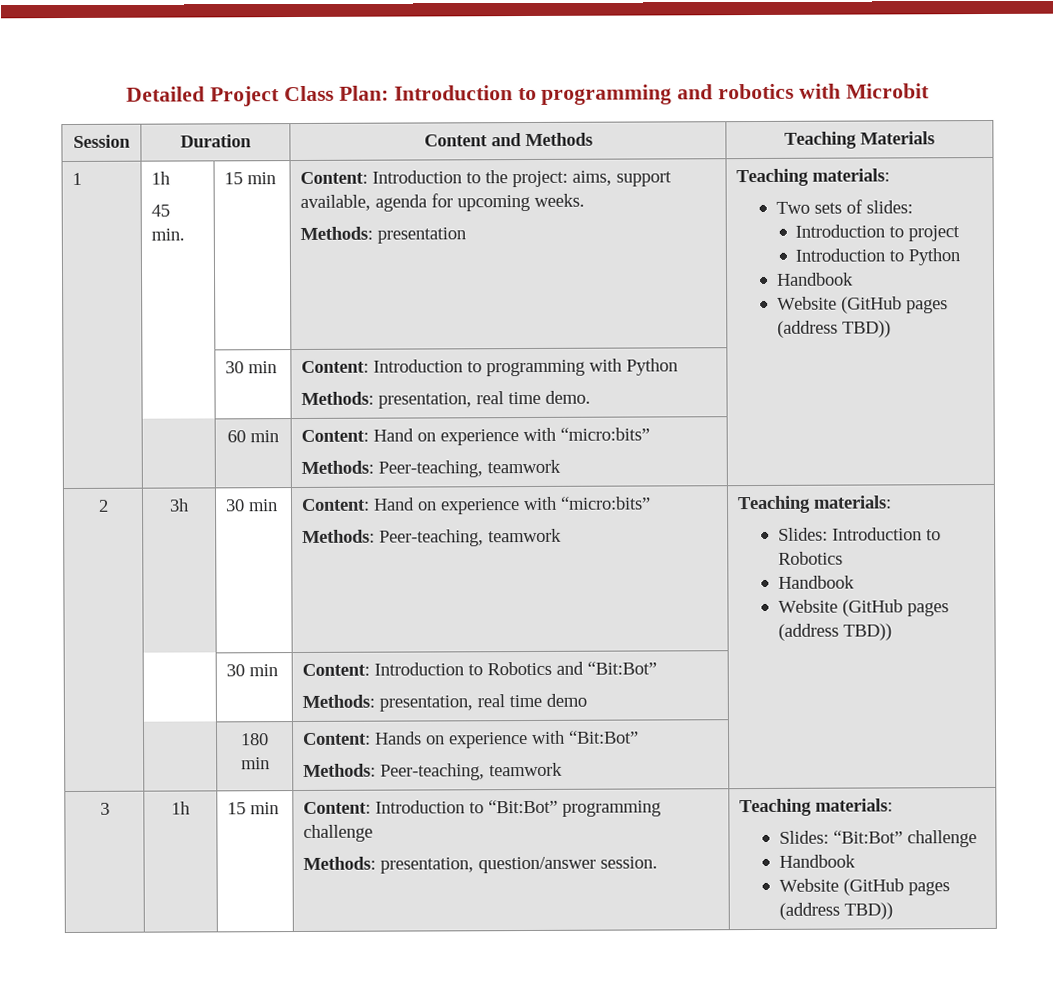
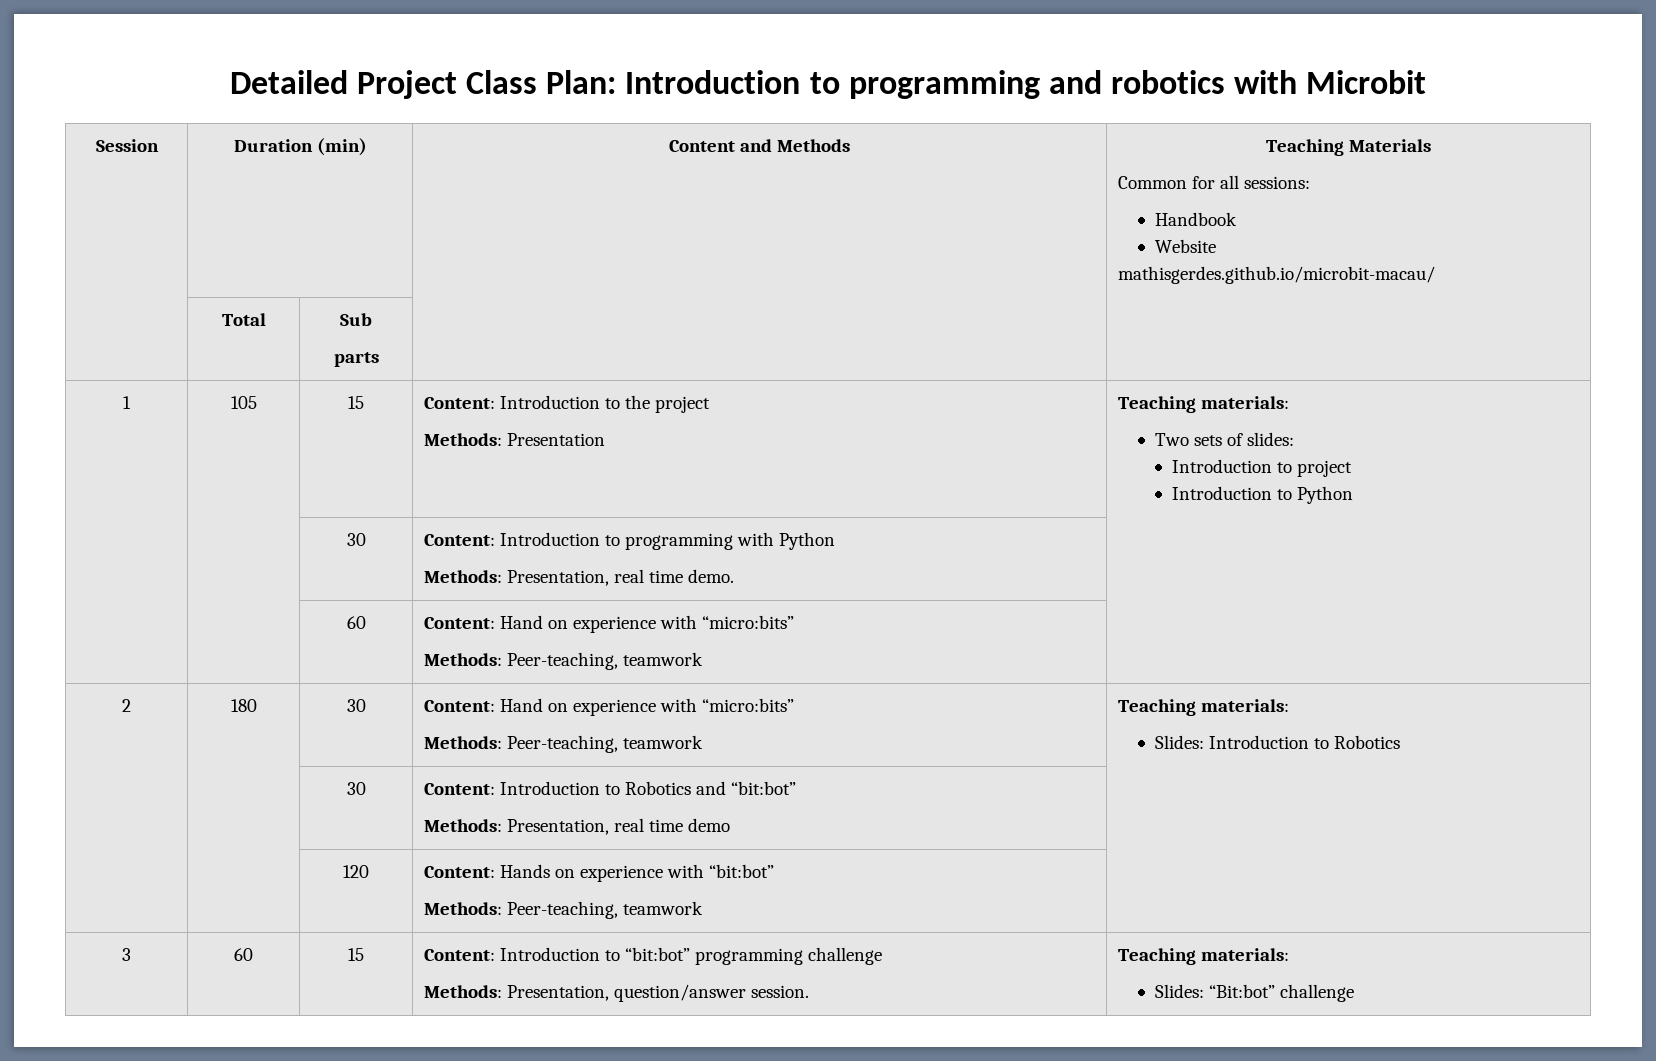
- Session | Duration | Content and Methods | Teaching Materials
- 1 | 1h
- 45 min. | 15 min | Content: Introduction to the project: aims, support available, agenda for upcoming weeks.
- Methods: presentation | Teaching materials:
+ Session | Duration (min) | Content and Methods | Teaching Materials
+ Common for all sessions:
+ Handbook
+ Website
+ mathisgerdes.github.io/microbit-macau/
+ | Total | Sub
+ parts | |
+ 1 | 105 | 15 | Content: Introduction to the project
+ Methods: Presentation | Teaching materials:
  Two sets of slides:
  Introduction to project
  Introduction to Python
- Handbook
- Website (GitHub pages (address TBD))
- | | 30 min | Content: Introduction to programming with Python
- Methods: presentation, real time demo. |
+ | | 30 | Content: Introduction to programming with Python
+ Methods: Presentation, real time demo. |
- | | 60 min | Content: Hand on experience with “micro:bits”
+ | | 60 | Content: Hand on experience with “micro:bits”
- 2 | 3h | 30 min | Content: Hand on experience with “micro:bits”
+ 2 | 180 | 30 | Content: Hand on experience with “micro:bits”
  Methods: Peer-teaching, teamwork | Teaching materials:
  Slides: Introduction to Robotics
- Handbook
- Website (GitHub pages (address TBD))
- | | 30 min | Content: Introduction to Robotics and “Bit:Bot”
- Methods: presentation, real time demo |
+ | | 30 | Content: Introduction to Robotics and “bit:bot”
+ Methods: Presentation, real time demo |
- | | 180 min | Content: Hands on experience with “Bit:Bot”
+ | | 120 | Content: Hands on experience with “bit:bot”
- 3 | 1h | 15 min | Content: Introduction to “Bit:Bot” programming challenge
- Methods: presentation, question/answer session. | Teaching materials:
- Slides: “Bit:Bot” challenge
- Handbook
- Website (GitHub pages (address TBD))
+ 3 | 60 | 15 | Content: Introduction to “bit:bot” programming challenge
+ Methods: Presentation, question/answer session. | Teaching materials:
+ Slides: “Bit:bot” challenge

